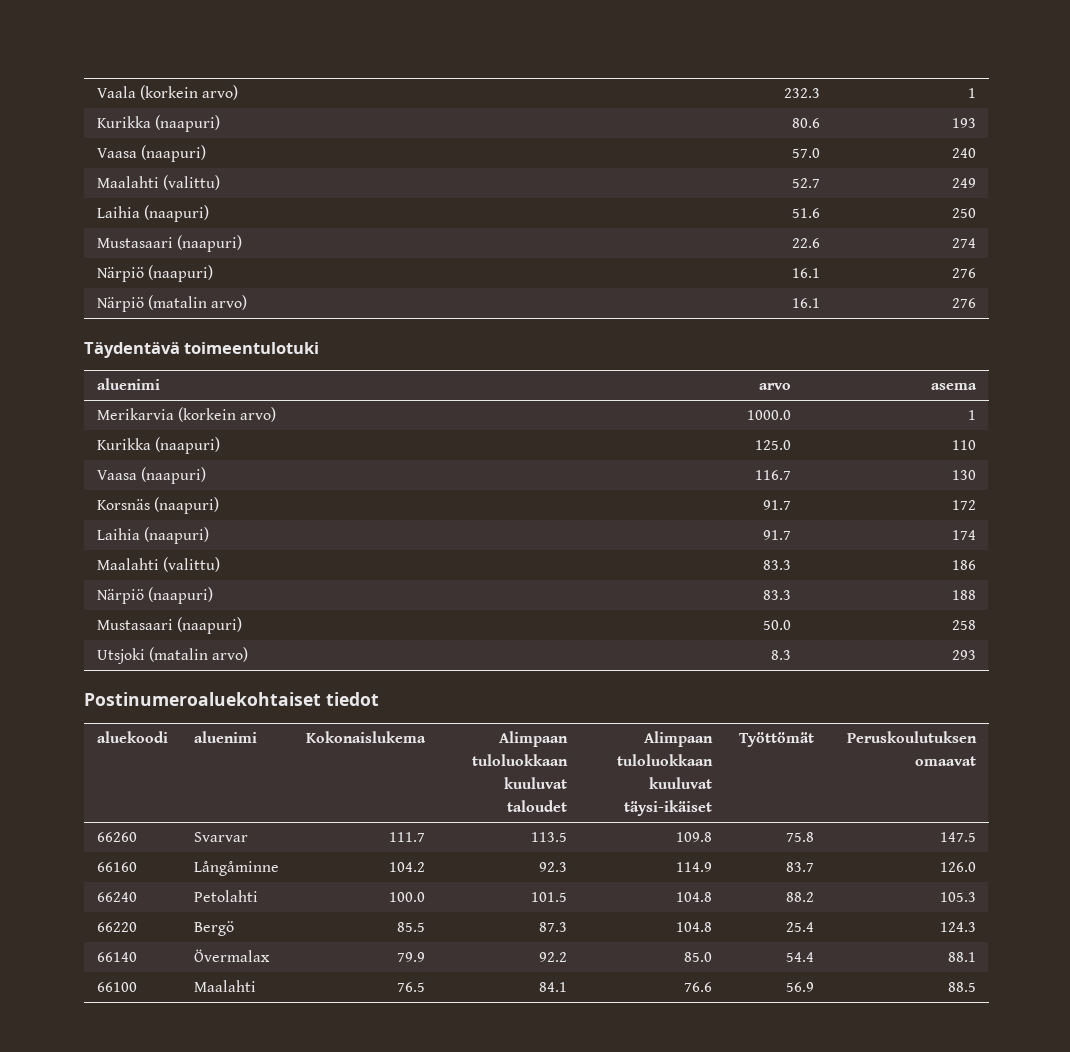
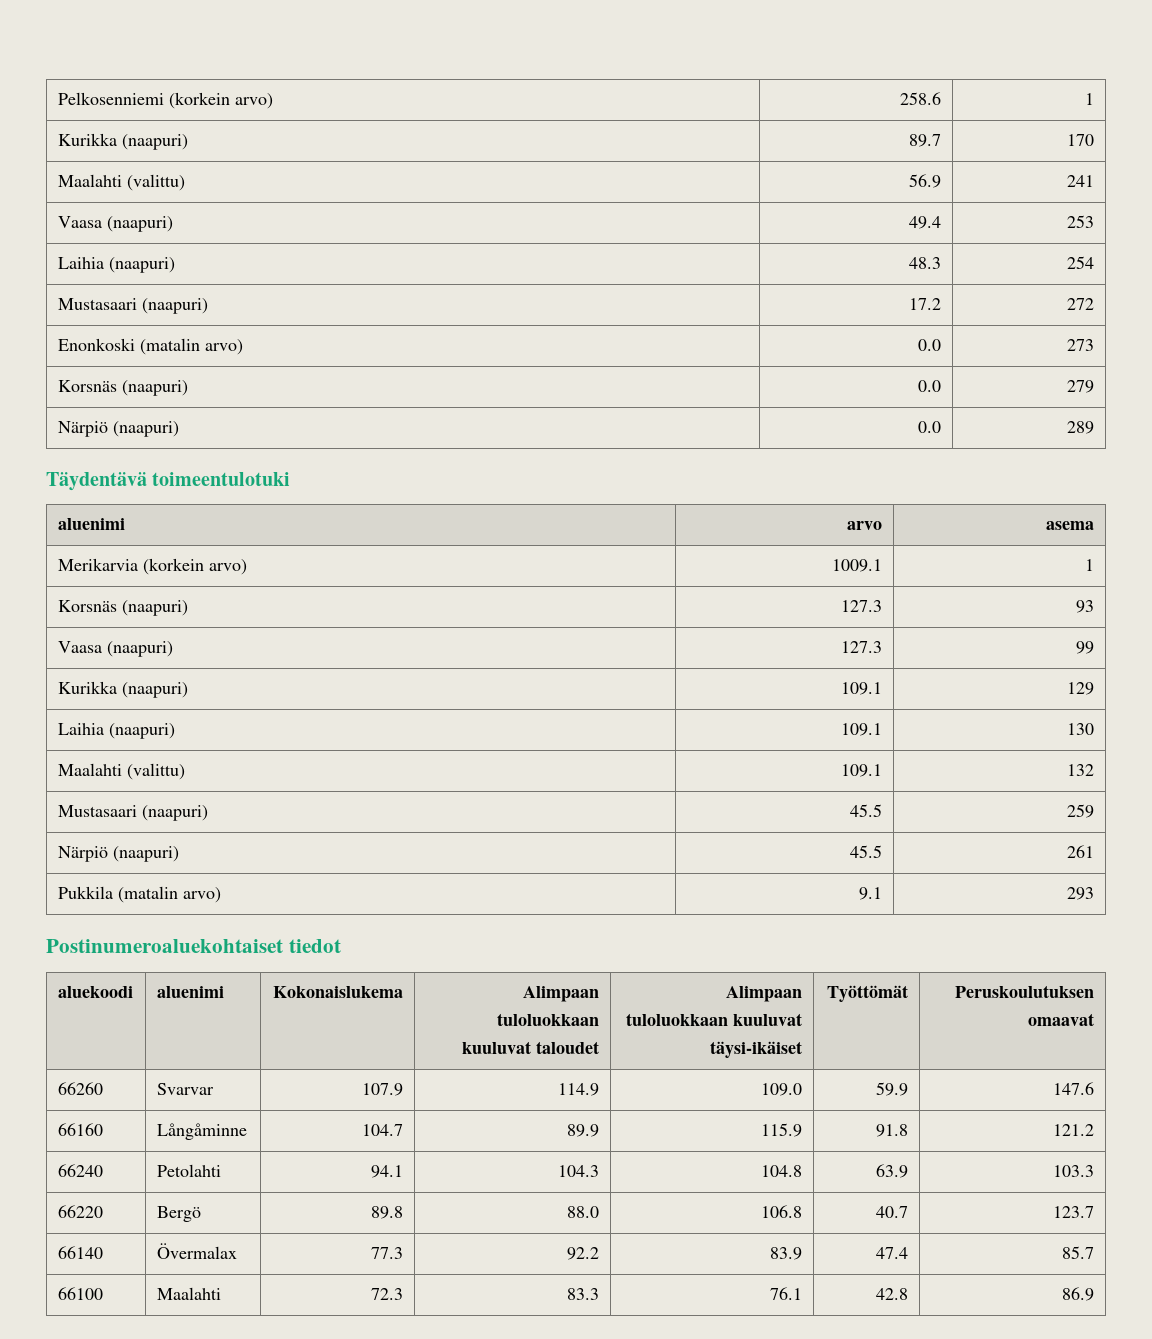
- Vaala (korkein arvo) | 232.3 | 1
- Kurikka (naapuri) | 80.6 | 193
- Vaasa (naapuri) | 57.0 | 240
- Maalahti (valittu) | 52.7 | 249
- Laihia (naapuri) | 51.6 | 250
- Mustasaari (naapuri) | 22.6 | 274
- Närpiö (naapuri) | 16.1 | 276
- Närpiö (matalin arvo) | 16.1 | 276
+ Pelkosenniemi (korkein arvo) | 258.6 | 1
+ Kurikka (naapuri) | 89.7 | 170
+ Maalahti (valittu) | 56.9 | 241
+ Vaasa (naapuri) | 49.4 | 253
+ Laihia (naapuri) | 48.3 | 254
+ Mustasaari (naapuri) | 17.2 | 272
+ Enonkoski (matalin arvo) | 0.0 | 273
+ Korsnäs (naapuri) | 0.0 | 279
+ Närpiö (naapuri) | 0.0 | 289
- Merikarvia (korkein arvo) | 1000.0 | 1
- Kurikka (naapuri) | 125.0 | 110
- Vaasa (naapuri) | 116.7 | 130
- Korsnäs (naapuri) | 91.7 | 172
- Laihia (naapuri) | 91.7 | 174
- Maalahti (valittu) | 83.3 | 186
- Närpiö (naapuri) | 83.3 | 188
- Mustasaari (naapuri) | 50.0 | 258
- Utsjoki (matalin arvo) | 8.3 | 293
+ Merikarvia (korkein arvo) | 1009.1 | 1
+ Korsnäs (naapuri) | 127.3 | 93
+ Vaasa (naapuri) | 127.3 | 99
+ Kurikka (naapuri) | 109.1 | 129
+ Laihia (naapuri) | 109.1 | 130
+ Maalahti (valittu) | 109.1 | 132
+ Mustasaari (naapuri) | 45.5 | 259
+ Närpiö (naapuri) | 45.5 | 261
+ Pukkila (matalin arvo) | 9.1 | 293
- 66260 | Svarvar | 111.7 | 113.5 | 109.8 | 75.8 | 147.5
- 66160 | Långåminne | 104.2 | 92.3 | 114.9 | 83.7 | 126.0
+ 66260 | Svarvar | 107.9 | 114.9 | 109.0 | 59.9 | 147.6
+ 66160 | Långåminne | 104.7 | 89.9 | 115.9 | 91.8 | 121.2
- 66240 | Petolahti | 100.0 | 101.5 | 104.8 | 88.2 | 105.3
+ 66240 | Petolahti | 94.1 | 104.3 | 104.8 | 63.9 | 103.3
- 66220 | Bergö | 85.5 | 87.3 | 104.8 | 25.4 | 124.3
+ 66220 | Bergö | 89.8 | 88.0 | 106.8 | 40.7 | 123.7
- 66140 | Övermalax | 79.9 | 92.2 | 85.0 | 54.4 | 88.1
+ 66140 | Övermalax | 77.3 | 92.2 | 83.9 | 47.4 | 85.7
- 66100 | Maalahti | 76.5 | 84.1 | 76.6 | 56.9 | 88.5
+ 66100 | Maalahti | 72.3 | 83.3 | 76.1 | 42.8 | 86.9

